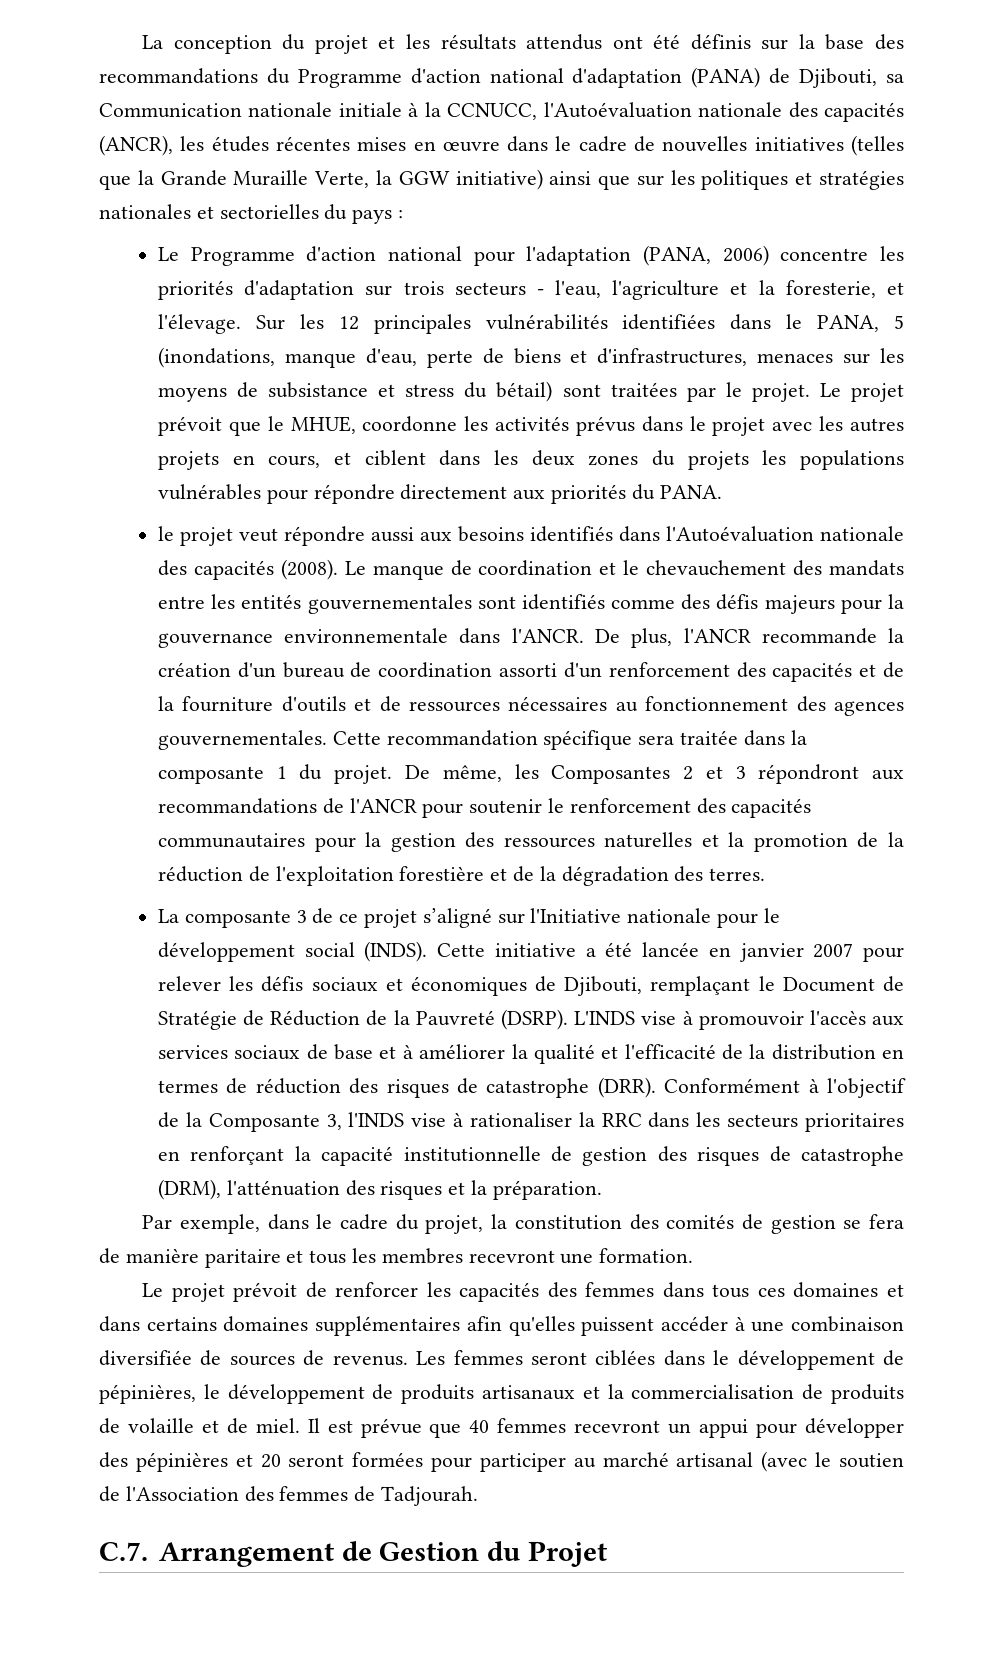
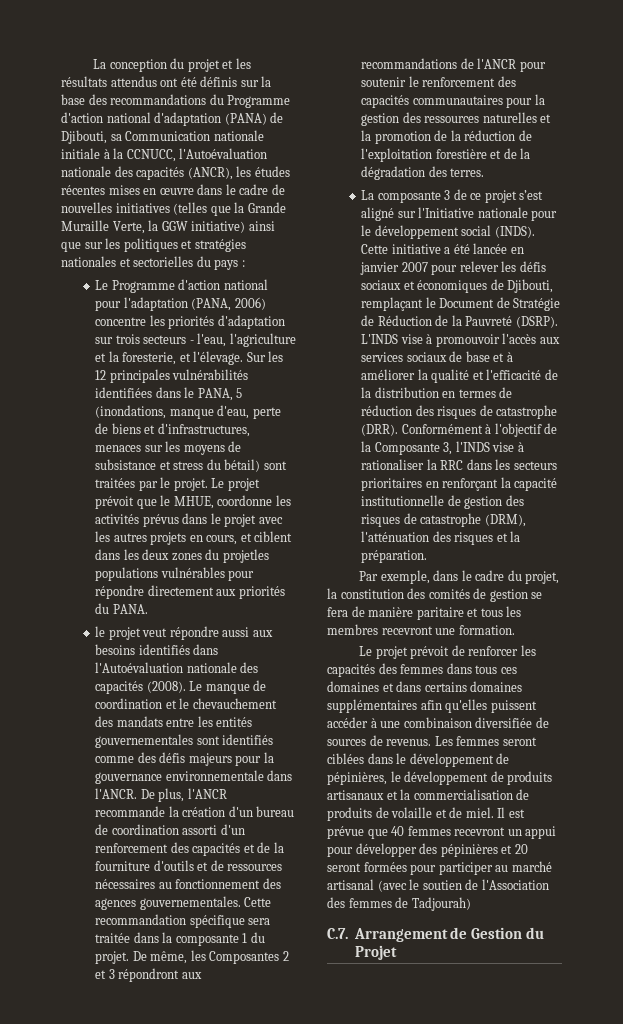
- Le projet prévoit que le MHUE, coordonne les activités prévus dans le projet avec les autres projets en cours, et ciblent dans les deux zones du projets les populations vulnérables pour répondre directement aux priorités du PANA.
+ Le projet prévoit que le MHUE, coordonne les activités prévus dans le projet avec les autres projets en cours, et ciblent dans les deux zones du projetles populations vulnérables pour répondre directement aux priorités du PANA.
- La composante 3 de ce projet s’aligné sur l'Initiative nationale pour le développement social (INDS).
+ La composante 3 de ce projet s’est aligné sur l'Initiative nationale pour le développement social (INDS).
- Il est prévue que 40 femmes recevront un appui pour développer des pépinières et 20 seront formées pour participer au marché artisanal (avec le soutien de l'Association des femmes de Tadjourah.
+ Il est prévue que 40 femmes recevront un appui pour développer des pépinières et 20 seront formées pour participer au marché artisanal (avec le soutien de l'Association des femmes de Tadjourah)

